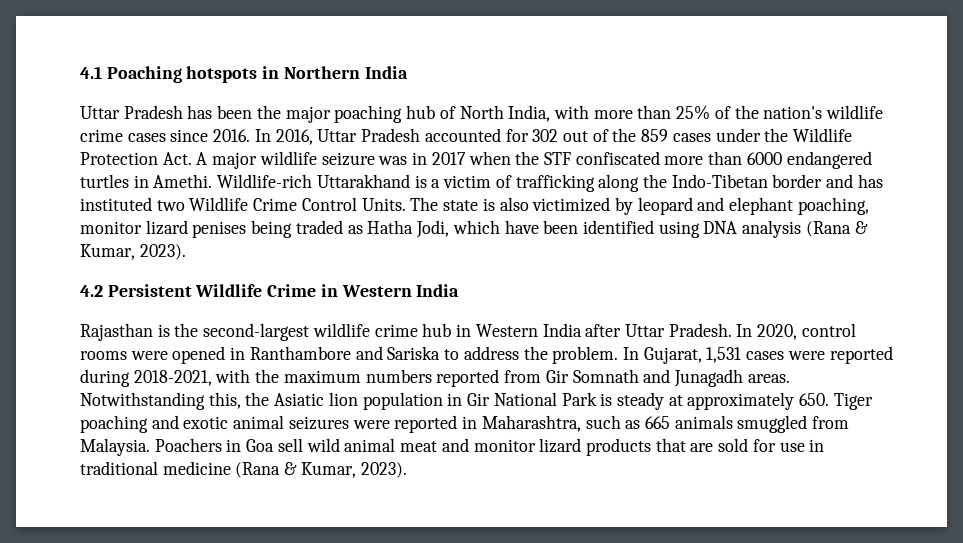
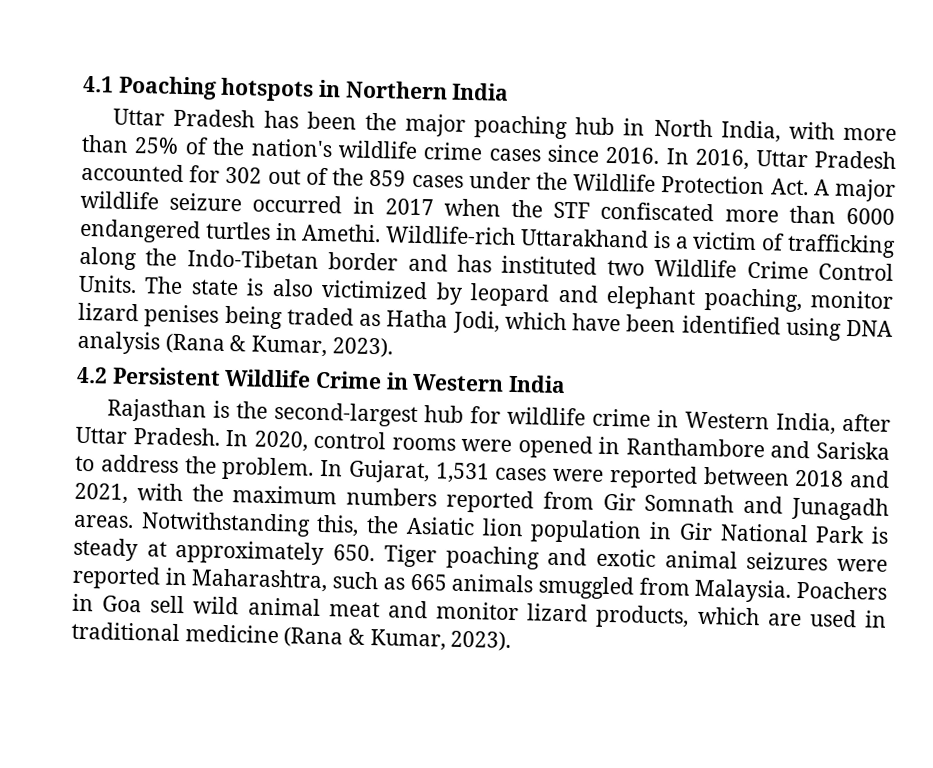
- Uttar Pradesh has been the major poaching hub of North India, with more than 25% of the nation's wildlife crime cases since 2016.
+ Uttar Pradesh has been the major poaching hub in North India, with more than 25% of the nation's wildlife crime cases since 2016.
- In 2016, Uttar Pradesh accounted for 302 out of the 859 cases under the Wildlife Protection Act. A major wildlife seizure was in 2017 when the STF confiscated more than 6000 endangered turtles in Amethi.
+ In 2016, Uttar Pradesh accounted for 302 out of the 859 cases under the Wildlife Protection Act. A major wildlife seizure occurred in 2017 when the STF confiscated more than 6000 endangered turtles in Amethi.
- Rajasthan is the second-largest wildlife crime hub in Western India after Uttar Pradesh.
+ Rajasthan is the second-largest hub for wildlife crime in Western India, after Uttar Pradesh.
- In Gujarat, 1,531 cases were reported during 2018-2021, with the maximum numbers reported from Gir Somnath and Junagadh areas.
+ In Gujarat, 1,531 cases were reported between 2018 and 2021, with the maximum numbers reported from Gir Somnath and Junagadh areas.
- Poachers in Goa sell wild animal meat and monitor lizard products that are sold for use in traditional medicine (Rana & Kumar, 2023).
+ Poachers in Goa sell wild animal meat and monitor lizard products, which are used in traditional medicine (Rana & Kumar, 2023).

